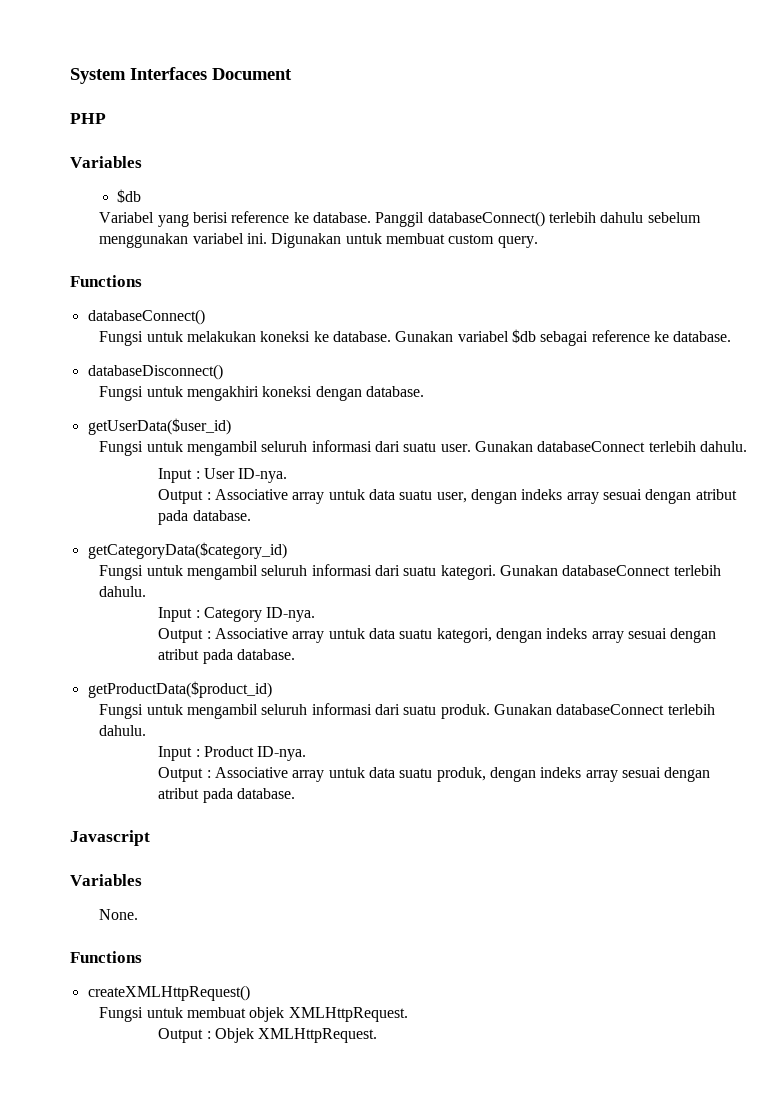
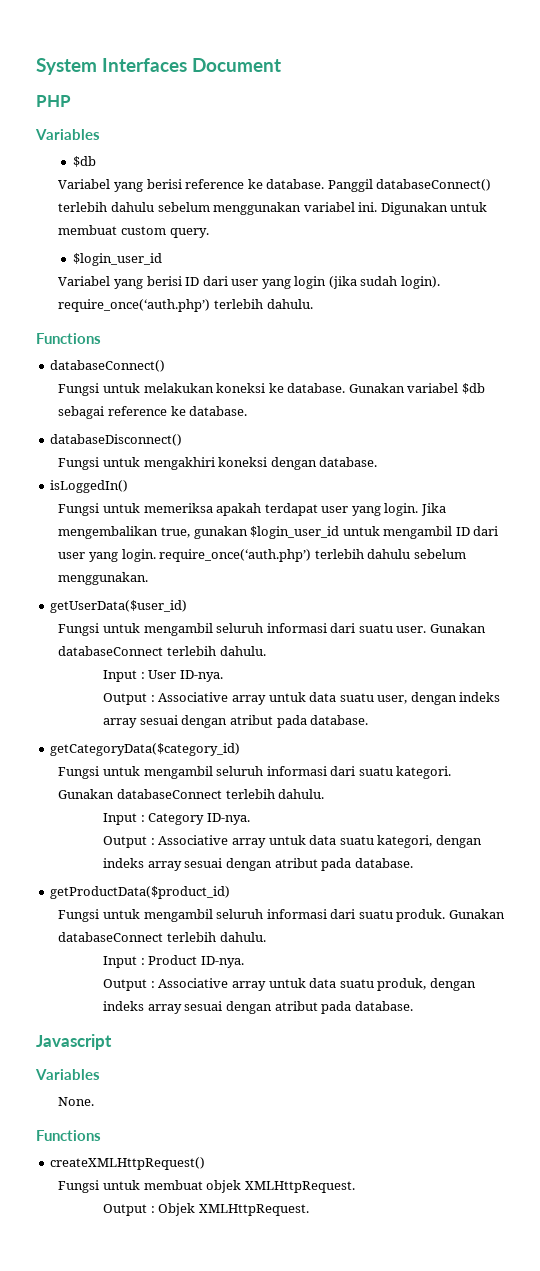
  Digunakan untuk membuat custom query.
+ $login_user_id
+ Variabel yang berisi ID dari user yang login (jika sudah login). require_once(‘auth.php’) terlebih dahulu.
+ isLoggedIn()
+ Fungsi untuk memeriksa apakah terdapat user yang login. Jika mengembalikan true, gunakan $login_user_id untuk mengambil ID dari user yang login. require_once(‘auth.php’) terlebih dahulu sebelum menggunakan.

